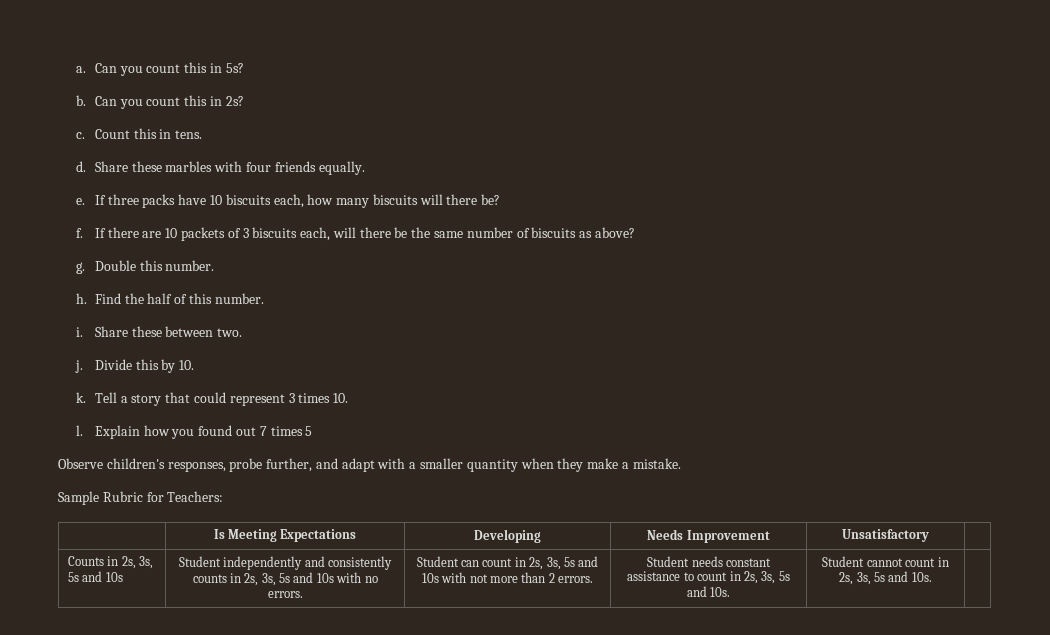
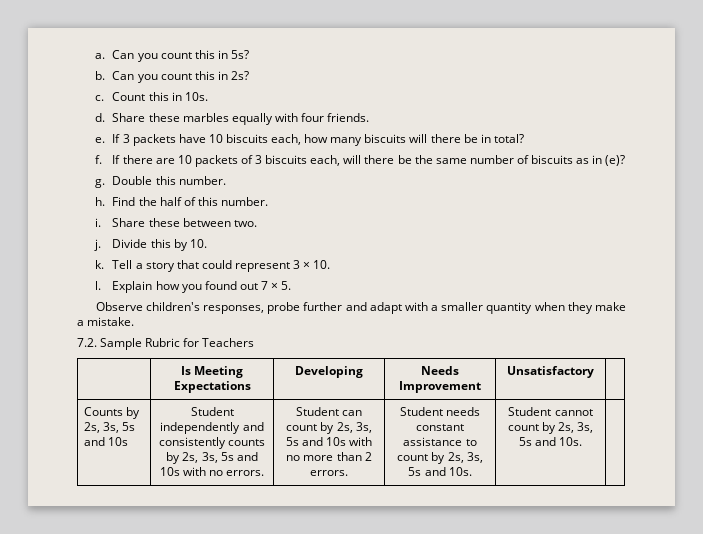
- Count this in tens.
+ Count this in 10s.
- Share these marbles with four friends equally.
+ Share these marbles equally with four friends.
- If three packs have 10 biscuits each, how many biscuits will there be?
+ If 3 packets have 10 biscuits each, how many biscuits will there be in total?
- If there are 10 packets of 3 biscuits each, will there be the same number of biscuits as above?
+ If there are 10 packets of 3 biscuits each, will there be the same number of biscuits as in (e)?
- Tell a story that could represent 3 times 10.
+ Tell a story that could represent 3 × 10.
- Explain how you found out 7 times 5
+ Explain how you found out 7 × 5.
- Observe children's responses, probe further, and adapt with a smaller quantity when they make a mistake.
+ Observe children's responses, probe further and adapt with a smaller quantity when they make a mistake.
- Sample Rubric for Teachers:
+ 7.2. Sample Rubric for Teachers
- Counts in 2s, 3s, 5s and 10s
+ Counts by 2s, 3s, 5s and 10s
- Student independently and consistently counts in 2s, 3s, 5s and 10s with no errors.
+ Student independently and consistently counts by 2s, 3s, 5s and 10s with no errors.
- Student can count in 2s, 3s, 5s and 10s with not more than 2 errors.
+ Student can count by 2s, 3s, 5s and 10s with no more than 2 errors.
- Student needs constant assistance to count in 2s, 3s, 5s and 10s.
+ Student needs constant assistance to count by 2s, 3s, 5s and 10s.
- Student cannot count in 2s, 3s, 5s and 10s.
+ Student cannot count by 2s, 3s, 5s and 10s.

